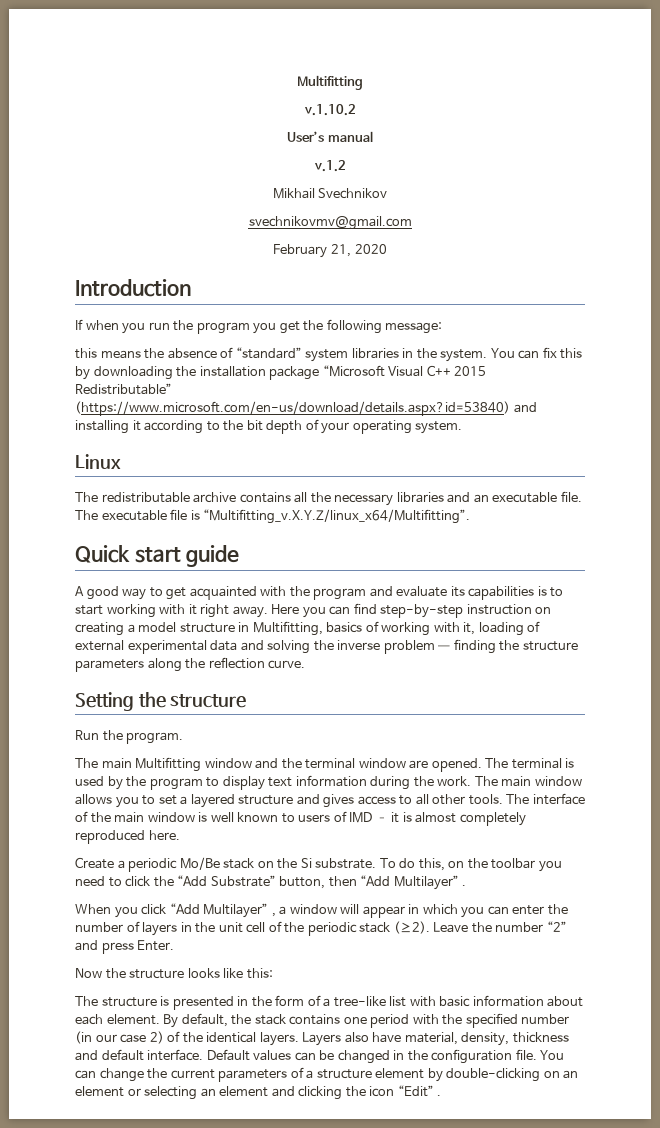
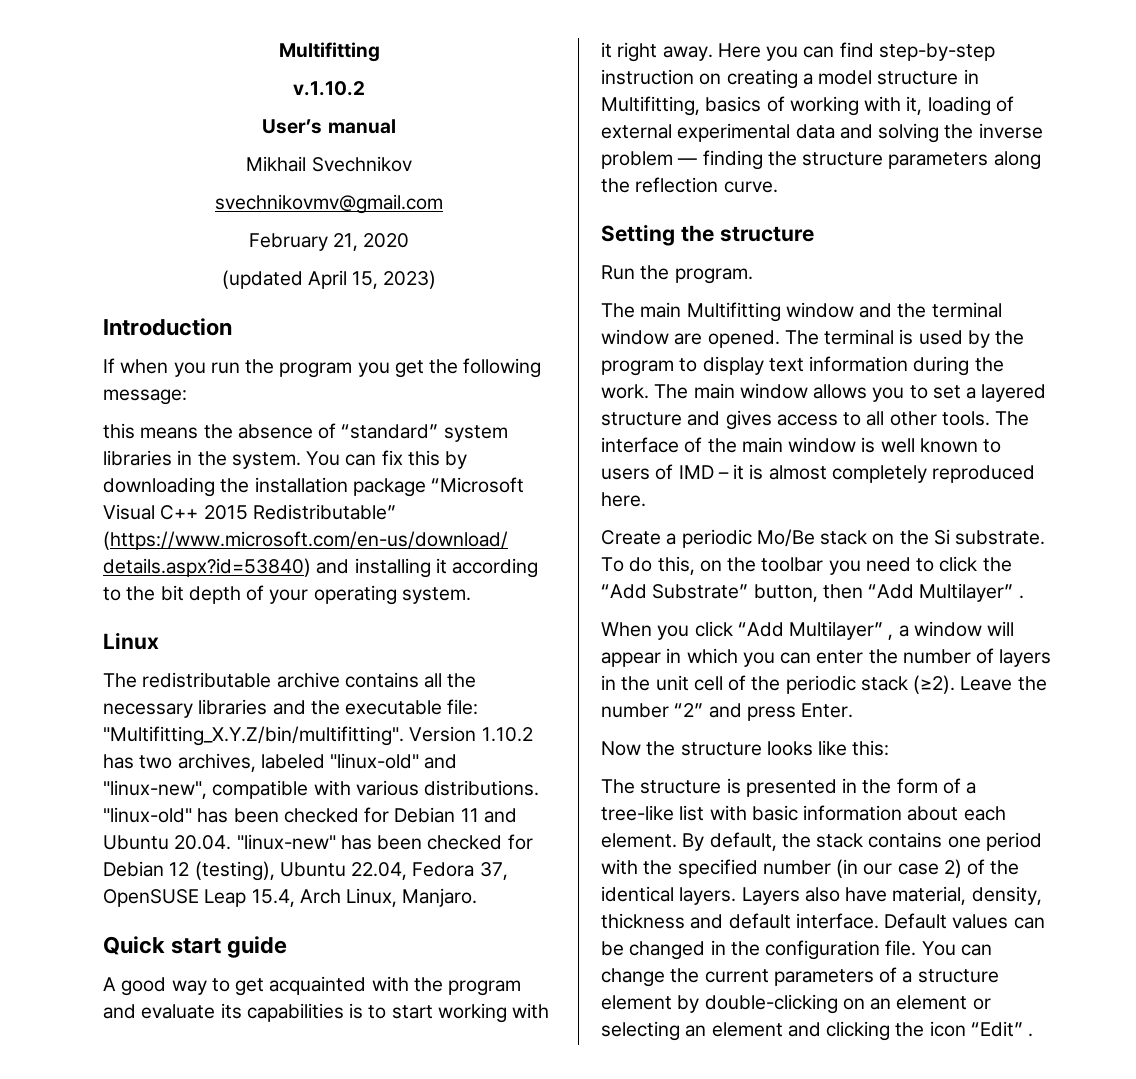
- v.1.2
+ (updated April 15, 2023)
- The redistributable archive contains all the necessary libraries and an executable file. The executable file is “Multifitting_v.X.Y.Z/linux_x64/Multifitting”.
+ The redistributable archive contains all the necessary libraries and the executable file: "Multifitting_X.Y.Z/bin/multifitting". Version 1.10.2 has two archives, labeled "linux-old" and "linux-new", compatible with various distributions. "linux-old" has been checked for Debian 11 and Ubuntu 20.04. "linux-new" has been checked for Debian 12 (testing), Ubuntu 22.04, Fedora 37, OpenSUSE Leap 15.4, Arch Linux, Manjaro.

